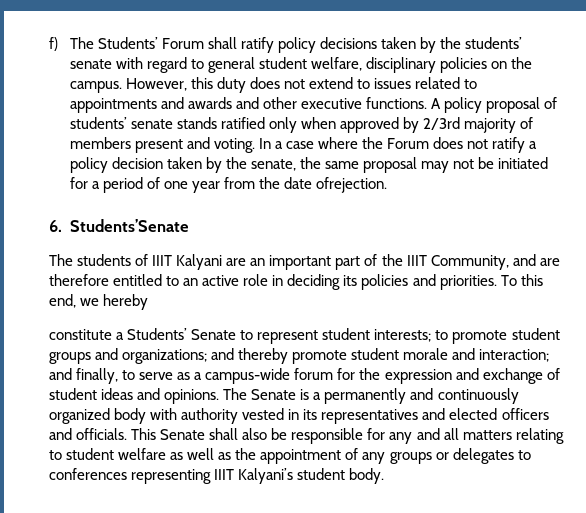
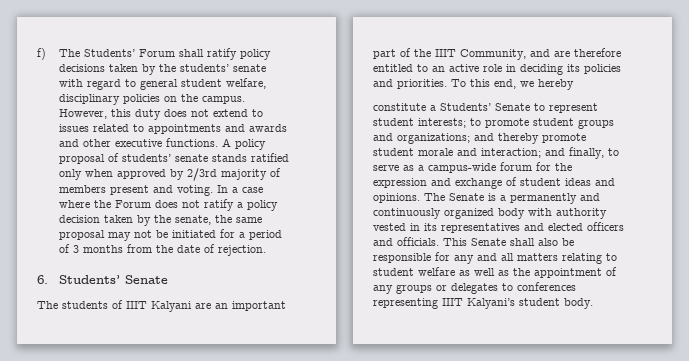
- In a case where the Forum does not ratify a policy decision taken by the senate, the same proposal may not be initiated for a period of one year from the date ofrejection.
+ In a case where the Forum does not ratify a policy decision taken by the senate, the same proposal may not be initiated for a period of 3 months from the date of rejection.
- 6. Students’Senate
+ 6. Students’ Senate

